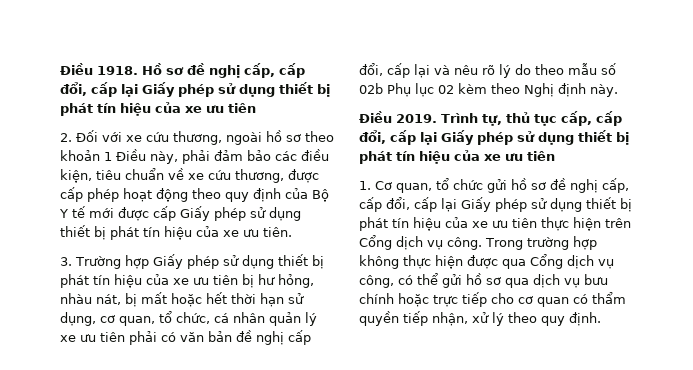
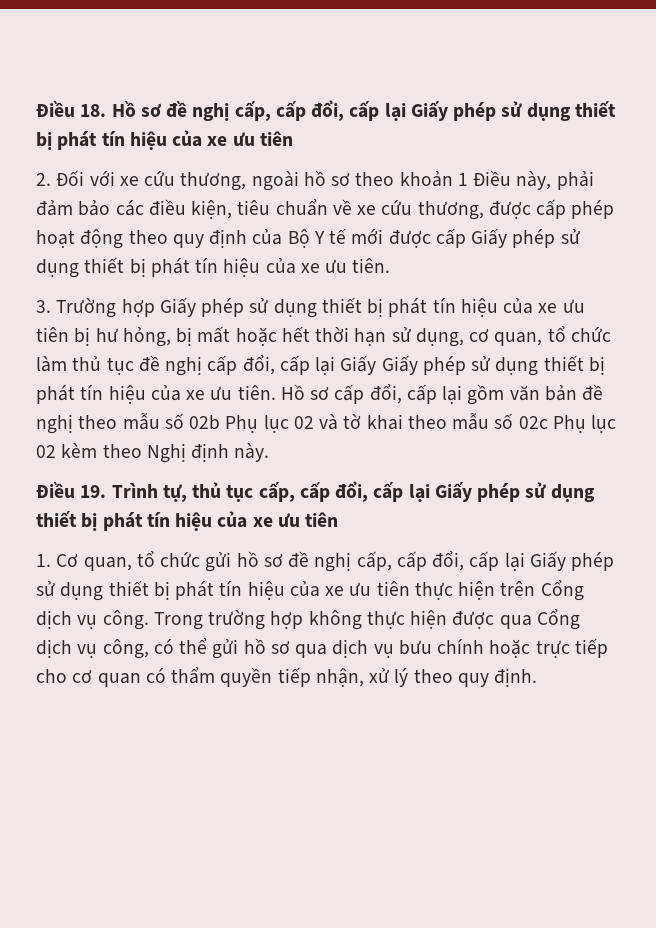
- Điều 1918. Hồ sơ đề nghị cấp, cấp đổi, cấp lại Giấy phép sử dụng thiết bị phát tín hiệu của xe ưu tiên
+ Điều 18. Hồ sơ đề nghị cấp, cấp đổi, cấp lại Giấy phép sử dụng thiết bị phát tín hiệu của xe ưu tiên
- 3. Trường hợp Giấy phép sử dụng thiết bị phát tín hiệu của xe ưu tiên bị hư hỏng, nhàu nát, bị mất hoặc hết thời hạn sử dụng, cơ quan, tổ chức, cá nhân quản lý xe ưu tiên phải có văn bản đề nghị cấp đổi, cấp lại và nêu rõ lý do theo mẫu số 02b Phụ lục 02 kèm theo Nghị định này.
+ 3. Trường hợp Giấy phép sử dụng thiết bị phát tín hiệu của xe ưu tiên bị hư hỏng, bị mất hoặc hết thời hạn sử dụng, cơ quan, tổ chức làm thủ tục đề nghị cấp đổi, cấp lại Giấy Giấy phép sử dụng thiết bị phát tín hiệu của xe ưu tiên. Hồ sơ cấp đổi, cấp lại gồm văn bản đề nghị theo mẫu số 02b Phụ lục 02 và tờ khai theo mẫu số 02c Phụ lục 02 kèm theo Nghị định này.
- Điều 2019. Trình tự, thủ tục cấp, cấp đổi, cấp lại Giấy phép sử dụng thiết bị phát tín hiệu của xe ưu tiên
+ Điều 19. Trình tự, thủ tục cấp, cấp đổi, cấp lại Giấy phép sử dụng thiết bị phát tín hiệu của xe ưu tiên

